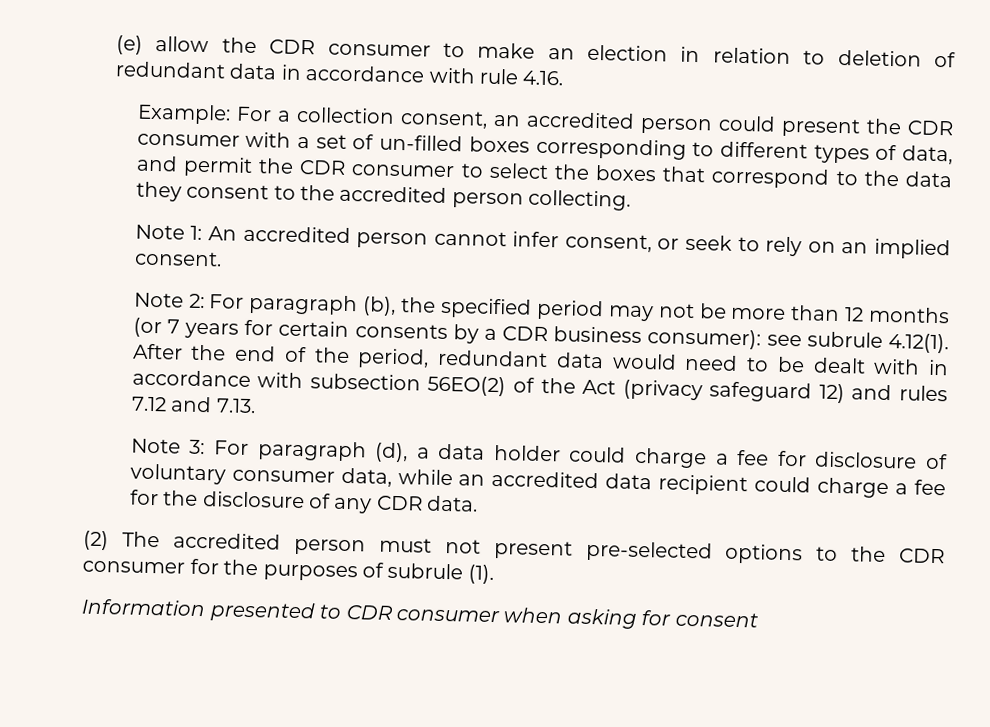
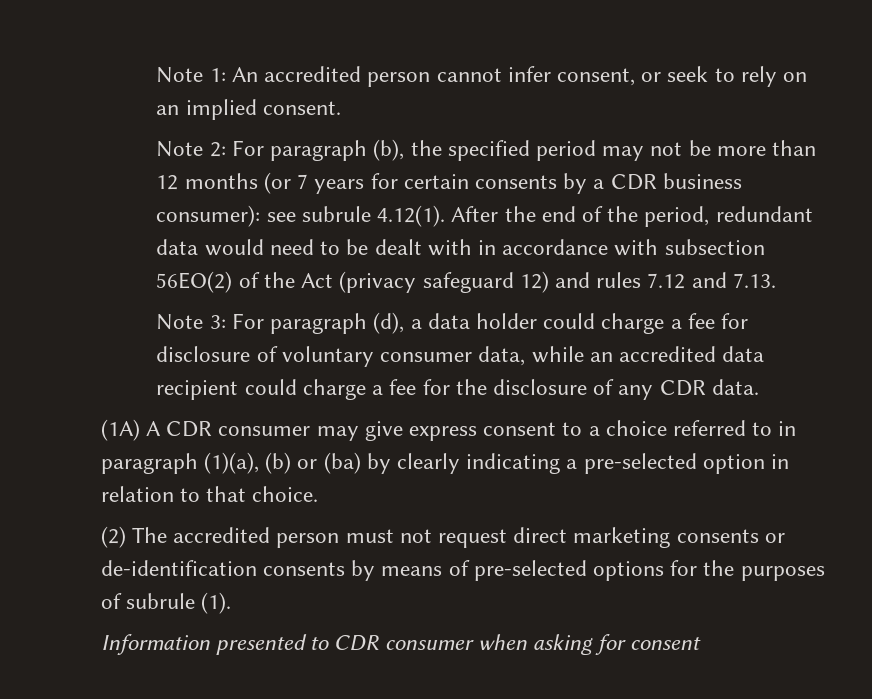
- (e) allow the CDR consumer to make an election in relation to deletion of redundant data in accordance with rule 4.16.
- Example: For a collection consent, an accredited person could present the CDR consumer with a set of un-filled boxes corresponding to different types of data, and permit the CDR consumer to select the boxes that correspond to the data they consent to the accredited person collecting.
+ (1A) A CDR consumer may give express consent to a choice referred to in paragraph (1)(a), (b) or (ba) by clearly indicating a pre-selected option in relation to that choice.
- (2) The accredited person must not present pre-selected options to the CDR consumer for the purposes of subrule (1).
+ (2) The accredited person must not request direct marketing consents or de-identification consents by means of pre-selected options for the purposes of subrule (1).

